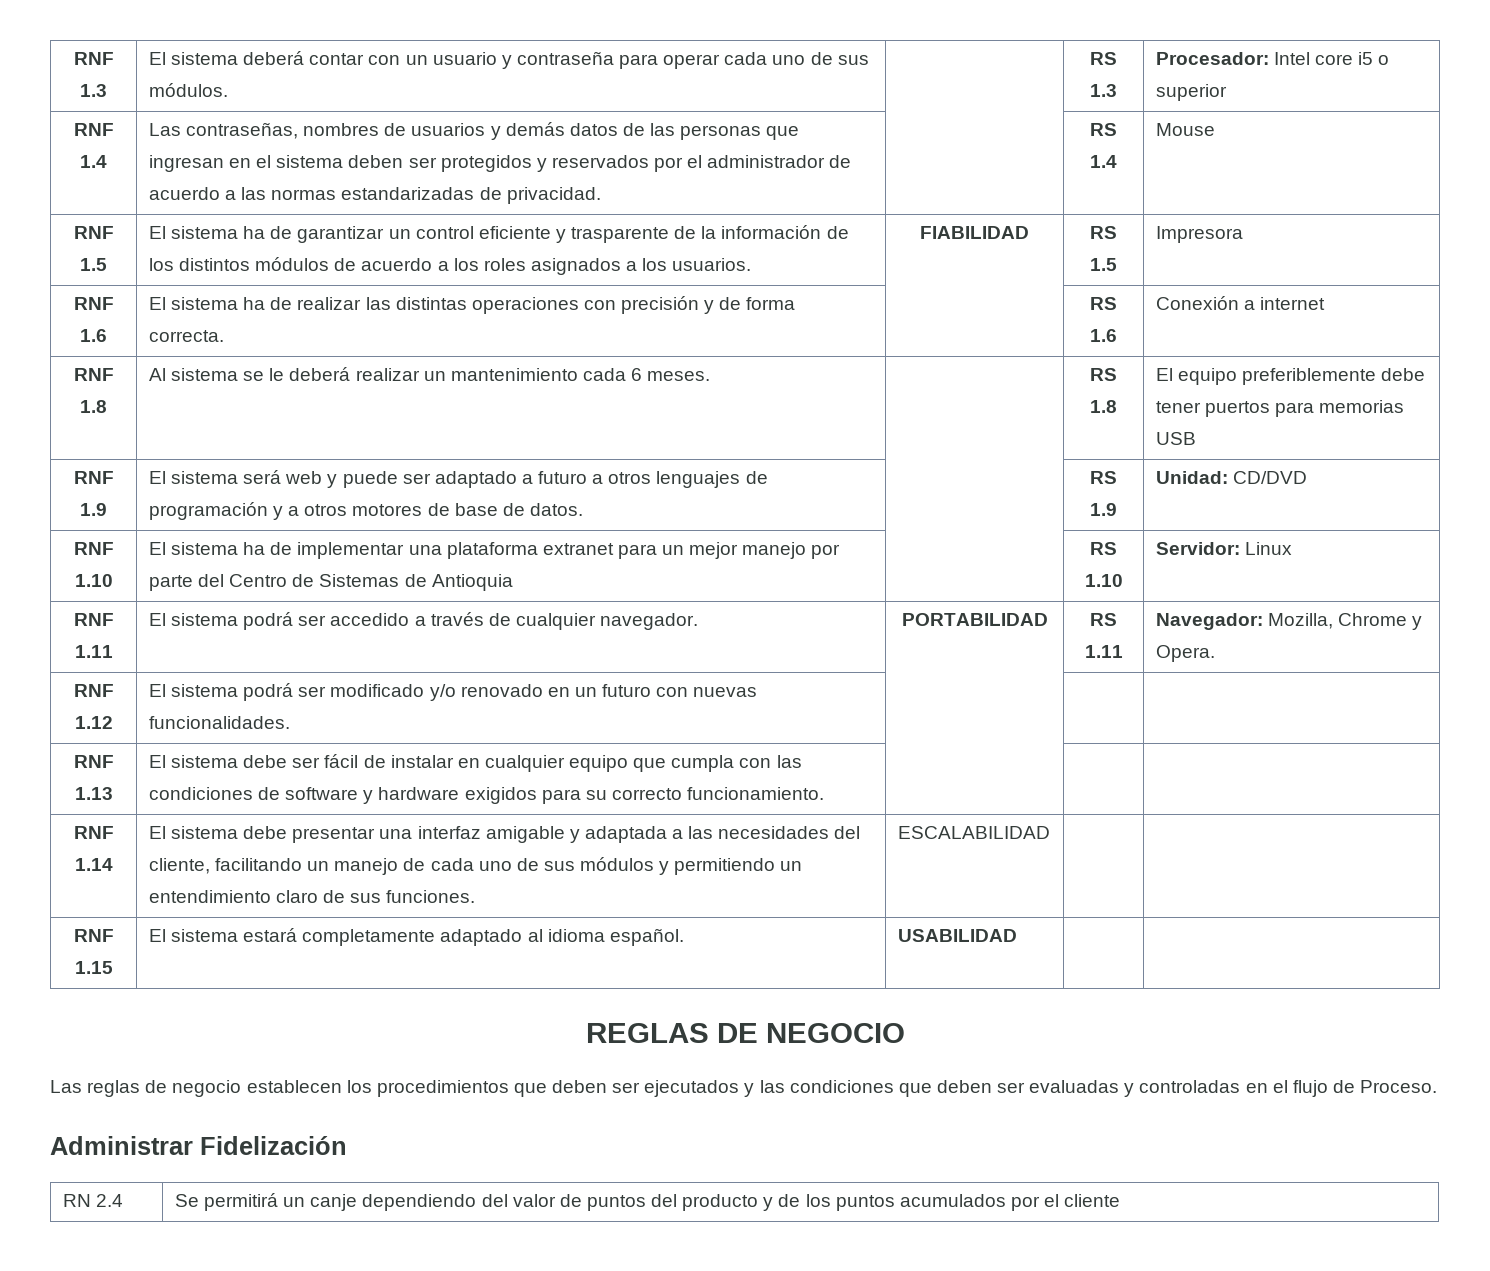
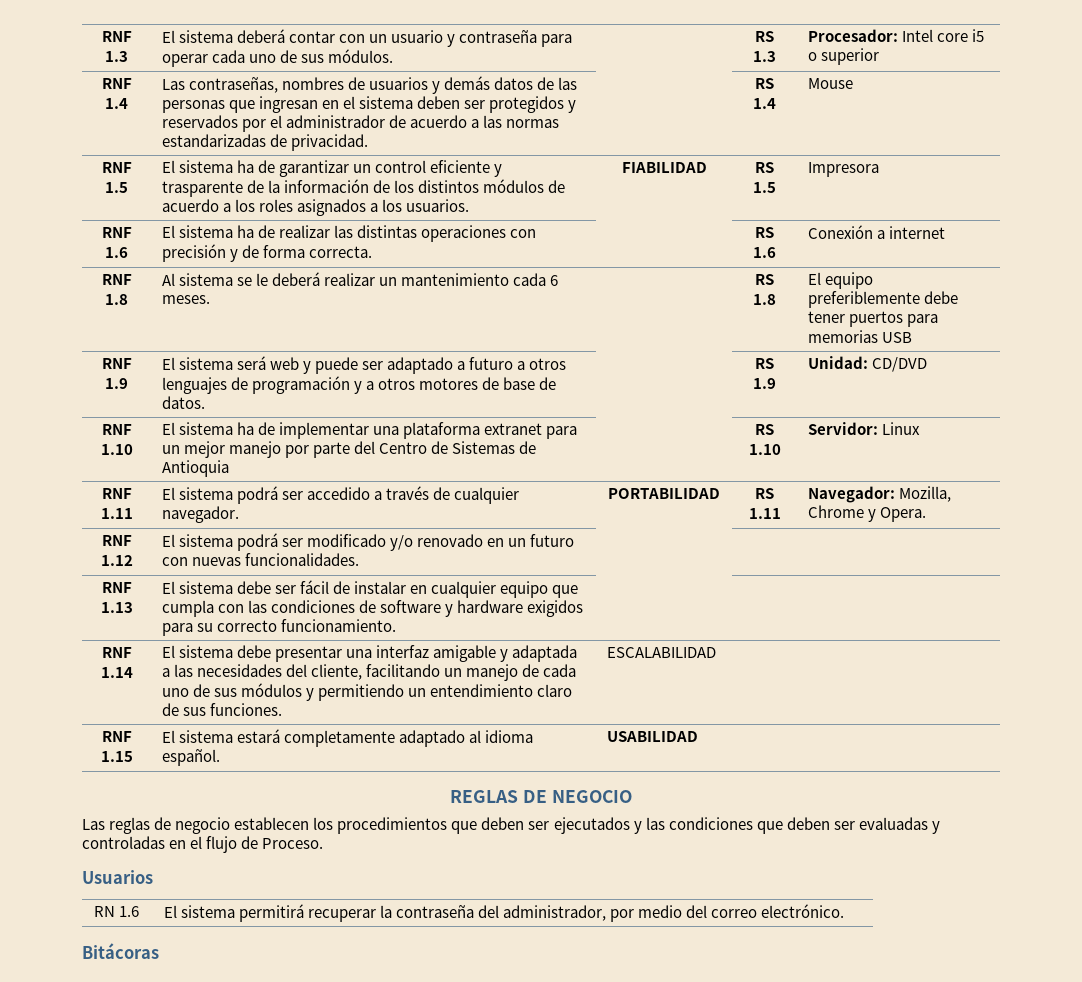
- Administrar Fidelización
+ Usuarios
- RN 2.4 | Se permitirá un canje dependiendo del valor de puntos del producto y de los puntos acumulados por el cliente
+ RN 1.6 | El sistema permitirá recuperar la contraseña del administrador, por medio del correo electrónico.
+ Bitácoras

